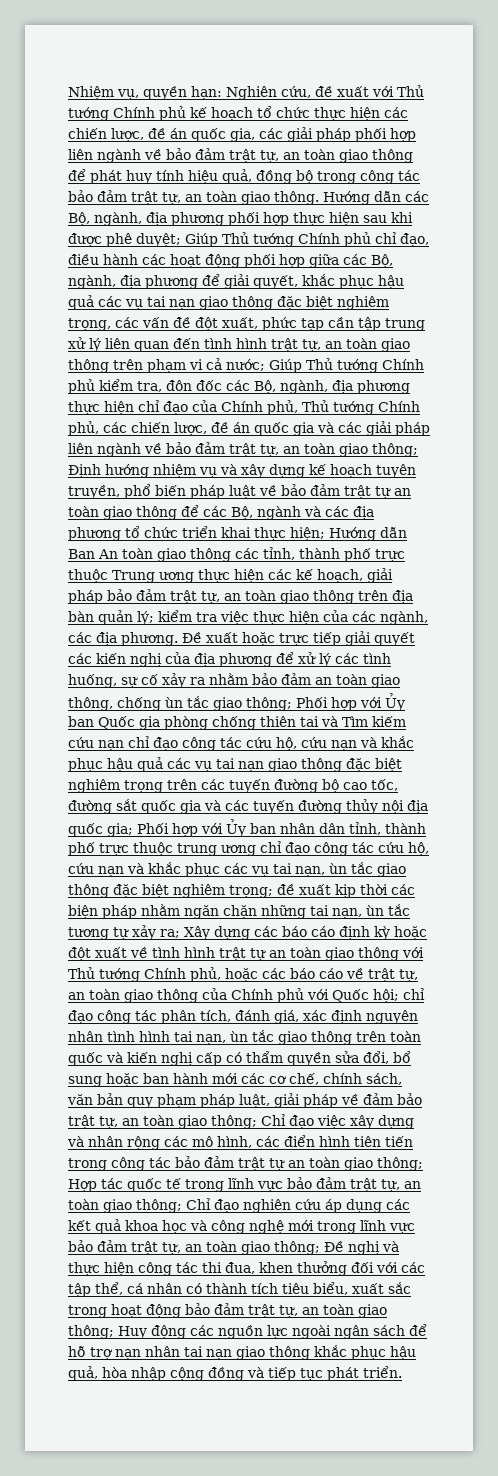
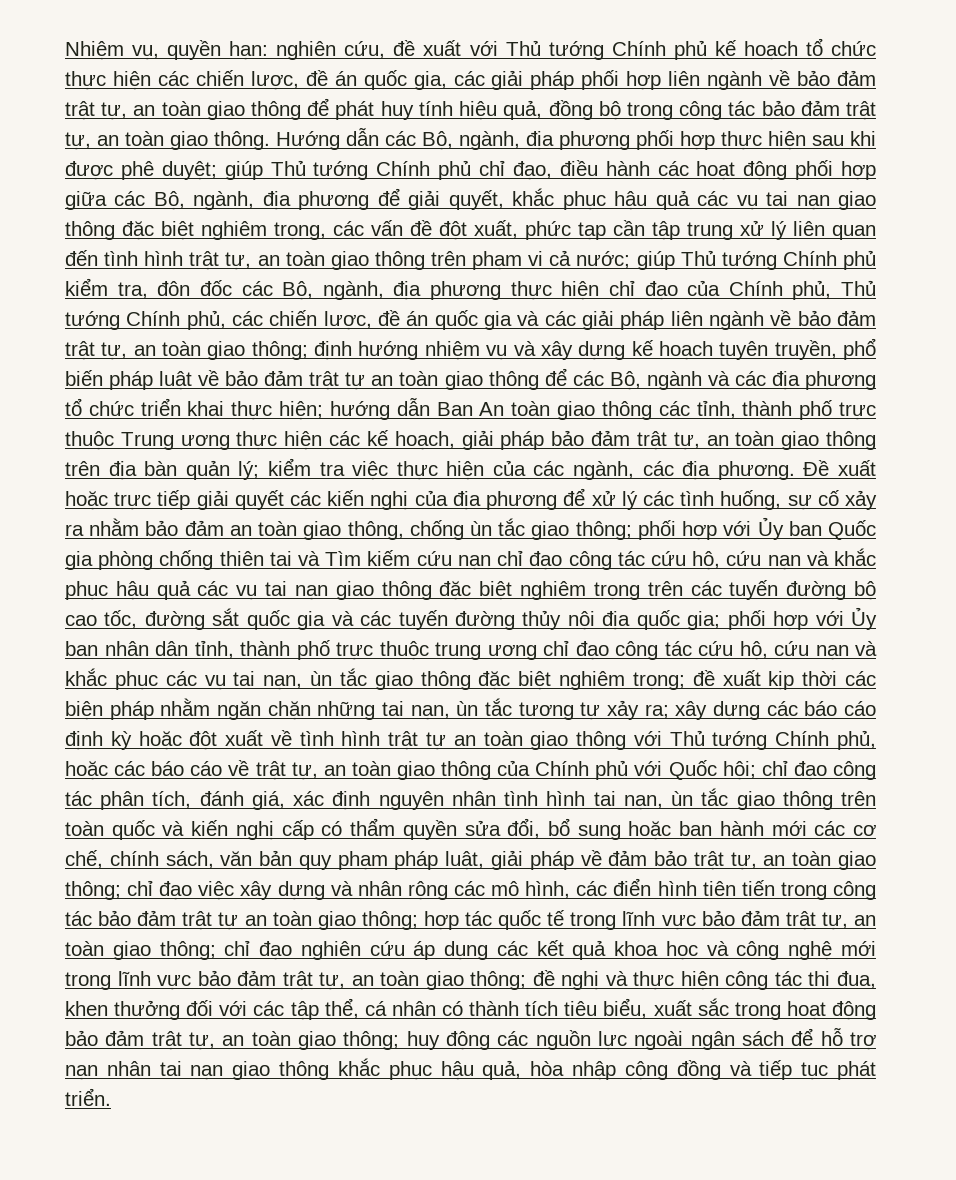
- Nhiệm vụ, quyền hạn: Nghiên cứu, đề xuất với Thủ tướng Chính phủ kế hoạch tổ chức thực hiện các chiến lược, đề án quốc gia, các giải pháp phối hợp liên ngành về bảo đảm trật tự, an toàn giao thông để phát huy tính hiệu quả, đồng bộ trong công tác bảo đảm trật tự, an toàn giao thông.
+ Nhiệm vụ, quyền hạn: nghiên cứu, đề xuất với Thủ tướng Chính phủ kế hoạch tổ chức thực hiện các chiến lược, đề án quốc gia, các giải pháp phối hợp liên ngành về bảo đảm trật tự, an toàn giao thông để phát huy tính hiệu quả, đồng bộ trong công tác bảo đảm trật tự, an toàn giao thông.
- Giúp Thủ tướng Chính phủ chỉ đạo, điều hành các hoạt động phối hợp giữa các Bộ, ngành, địa phương để giải quyết, khắc phục hậu quả các vụ tai nạn giao thông đặc biệt nghiêm trọng, các vấn đề đột xuất, phức tạp cần tập trung xử lý liên quan đến tình hình trật tự, an toàn giao thông trên phạm vi cả nước;
+ giúp Thủ tướng Chính phủ chỉ đạo, điều hành các hoạt động phối hợp giữa các Bộ, ngành, địa phương để giải quyết, khắc phục hậu quả các vụ tai nạn giao thông đặc biệt nghiêm trọng, các vấn đề đột xuất, phức tạp cần tập trung xử lý liên quan đến tình hình trật tự, an toàn giao thông trên phạm vi cả nước;
- Giúp Thủ tướng Chính phủ kiểm tra, đôn đốc các Bộ, ngành, địa phương thực hiện chỉ đạo của Chính phủ, Thủ tướng Chính phủ, các chiến lược, đề án quốc gia và các giải pháp liên ngành về bảo đảm trật tự, an toàn giao thông;
+ giúp Thủ tướng Chính phủ kiểm tra, đôn đốc các Bộ, ngành, địa phương thực hiện chỉ đạo của Chính phủ, Thủ tướng Chính phủ, các chiến lược, đề án quốc gia và các giải pháp liên ngành về bảo đảm trật tự, an toàn giao thông;
- Định hướng nhiệm vụ và xây dựng kế hoạch tuyên truyền, phổ biến pháp luật về bảo đảm trật tự an toàn giao thông để các Bộ, ngành và các địa phương tổ chức triển khai thực hiện;
+ định hướng nhiệm vụ và xây dựng kế hoạch tuyên truyền, phổ biến pháp luật về bảo đảm trật tự an toàn giao thông để các Bộ, ngành và các địa phương tổ chức triển khai thực hiện;
- Hướng dẫn Ban An toàn giao thông các tỉnh, thành phố trực thuộc Trung ương thực hiện các kế hoạch, giải pháp bảo đảm trật tự, an toàn giao thông trên địa bàn quản lý;
+ hướng dẫn Ban An toàn giao thông các tỉnh, thành phố trực thuộc Trung ương thực hiện các kế hoạch, giải pháp bảo đảm trật tự, an toàn giao thông trên địa bàn quản lý;
- Phối hợp với Ủy ban Quốc gia phòng chống thiên tai và Tìm kiếm cứu nạn chỉ đạo công tác cứu hộ, cứu nạn và khắc phục hậu quả các vụ tai nạn giao thông đặc biệt nghiêm trọng trên các tuyến đường bộ cao tốc, đường sắt quốc gia và các tuyến đường thủy nội địa quốc gia;
+ phối hợp với Ủy ban Quốc gia phòng chống thiên tai và Tìm kiếm cứu nạn chỉ đạo công tác cứu hộ, cứu nạn và khắc phục hậu quả các vụ tai nạn giao thông đặc biệt nghiêm trọng trên các tuyến đường bộ cao tốc, đường sắt quốc gia và các tuyến đường thủy nội địa quốc gia;
- Phối hợp với Ủy ban nhân dân tỉnh, thành phố trực thuộc trung ương chỉ đạo công tác cứu hộ, cứu nạn và khắc phục các vụ tai nạn, ùn tắc giao thông đặc biệt nghiêm trọng;
+ phối hợp với Ủy ban nhân dân tỉnh, thành phố trực thuộc trung ương chỉ đạo công tác cứu hộ, cứu nạn và khắc phục các vụ tai nạn, ùn tắc giao thông đặc biệt nghiêm trọng;
- Xây dựng các báo cáo định kỳ hoặc đột xuất về tình hình trật tự an toàn giao thông với Thủ tướng Chính phủ, hoặc các báo cáo về trật tự, an toàn giao thông của Chính phủ với Quốc hội;
+ xây dựng các báo cáo định kỳ hoặc đột xuất về tình hình trật tự an toàn giao thông với Thủ tướng Chính phủ, hoặc các báo cáo về trật tự, an toàn giao thông của Chính phủ với Quốc hội;
- Chỉ đạo việc xây dựng và nhân rộng các mô hình, các điển hình tiên tiến trong công tác bảo đảm trật tự an toàn giao thông;
+ chỉ đạo việc xây dựng và nhân rộng các mô hình, các điển hình tiên tiến trong công tác bảo đảm trật tự an toàn giao thông;
- Hợp tác quốc tế trong lĩnh vực bảo đảm trật tự, an toàn giao thông;
+ hợp tác quốc tế trong lĩnh vực bảo đảm trật tự, an toàn giao thông;
- Chỉ đạo nghiên cứu áp dụng các kết quả khoa học và công nghệ mới trong lĩnh vực bảo đảm trật tự, an toàn giao thông;
+ chỉ đạo nghiên cứu áp dụng các kết quả khoa học và công nghệ mới trong lĩnh vực bảo đảm trật tự, an toàn giao thông;
- Đề nghị và thực hiện công tác thi đua, khen thưởng đối với các tập thể, cá nhân có thành tích tiêu biểu, xuất sắc trong hoạt động bảo đảm trật tự, an toàn giao thông;
+ đề nghị và thực hiện công tác thi đua, khen thưởng đối với các tập thể, cá nhân có thành tích tiêu biểu, xuất sắc trong hoạt động bảo đảm trật tự, an toàn giao thông;
- Huy động các nguồn lực ngoài ngân sách để hỗ trợ nạn nhân tai nạn giao thông khắc phục hậu quả, hòa nhập cộng đồng và tiếp tục phát triển.
+ huy động các nguồn lực ngoài ngân sách để hỗ trợ nạn nhân tai nạn giao thông khắc phục hậu quả, hòa nhập cộng đồng và tiếp tục phát triển.

